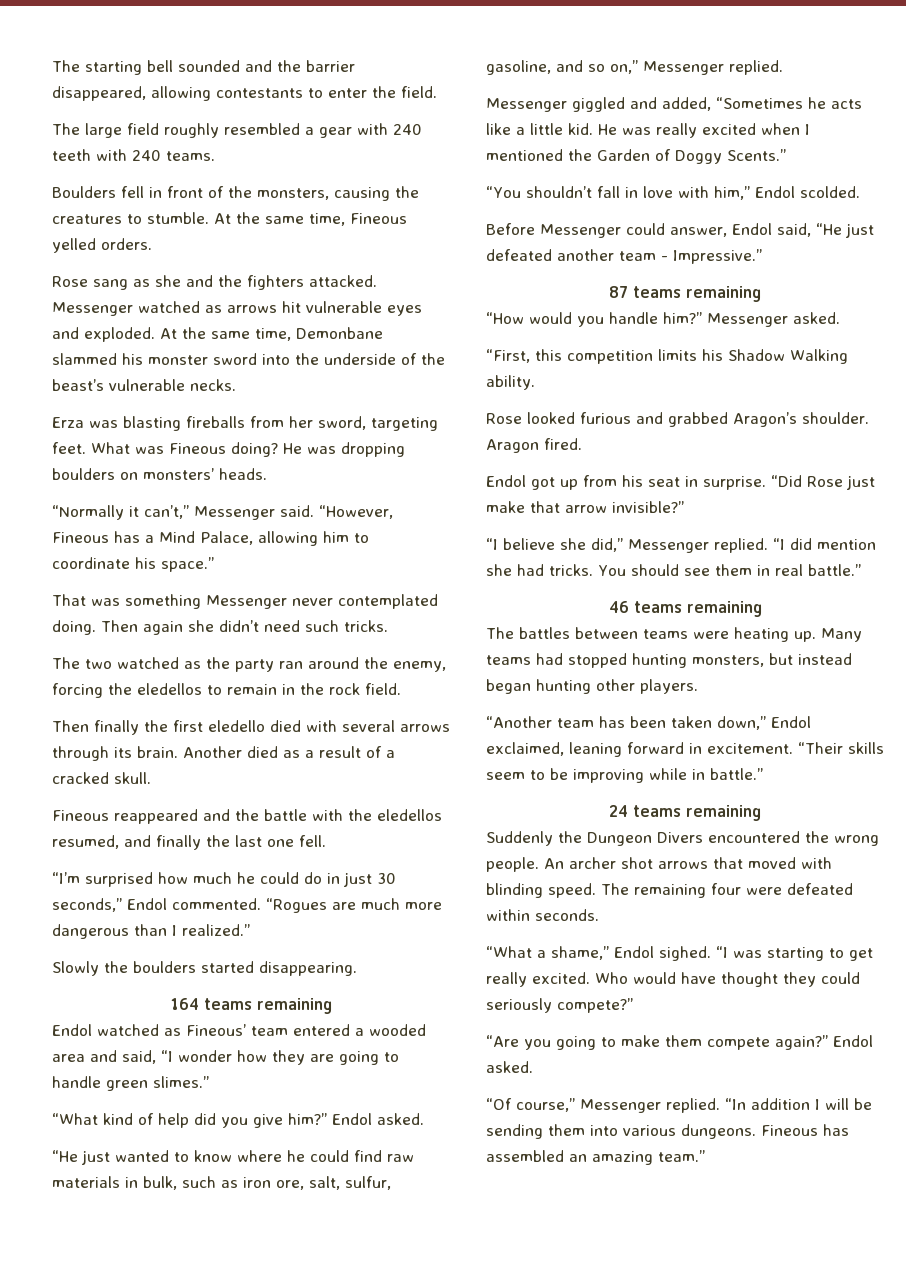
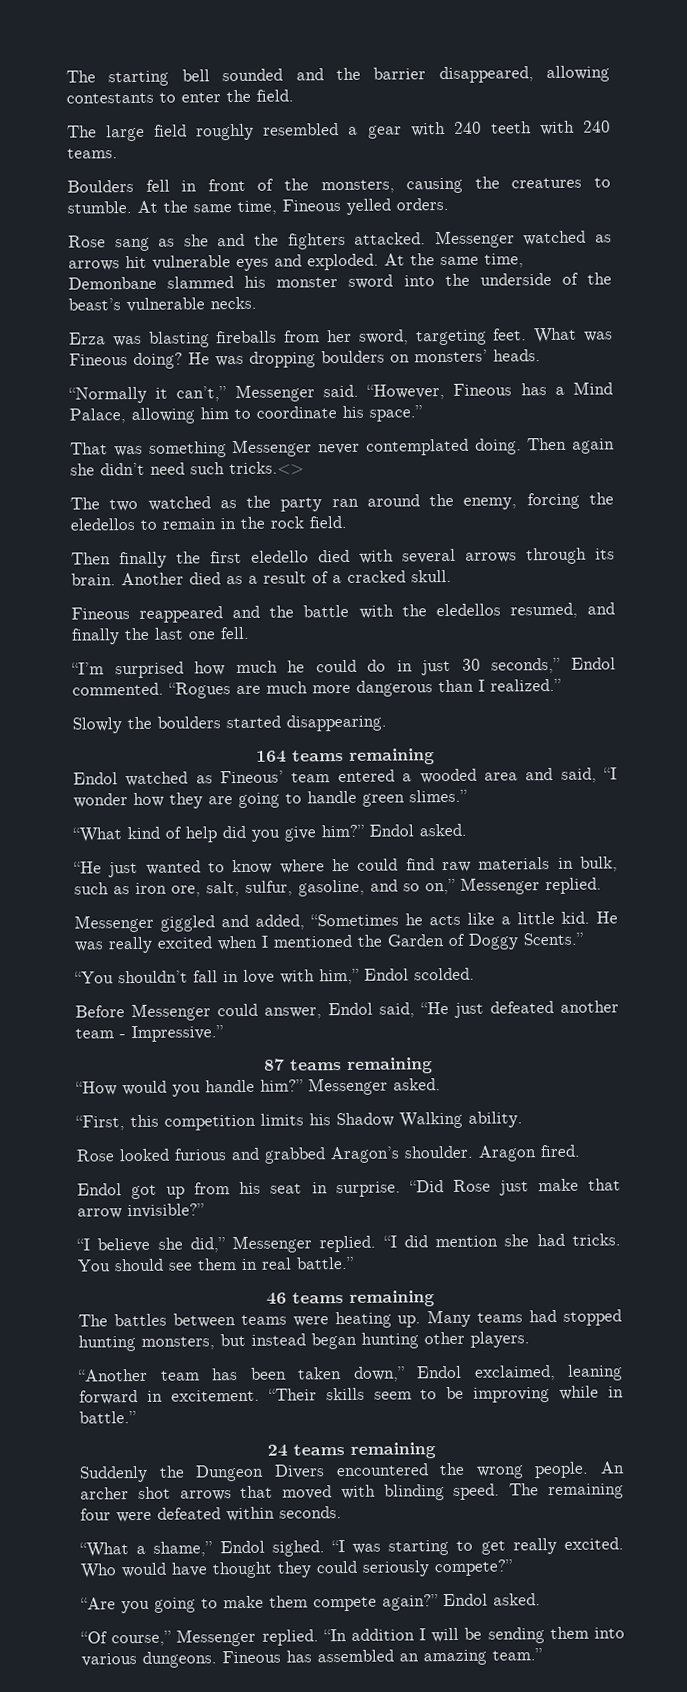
- Then again she didn’t need such tricks.
+ Then again she didn’t need such tricks.<>

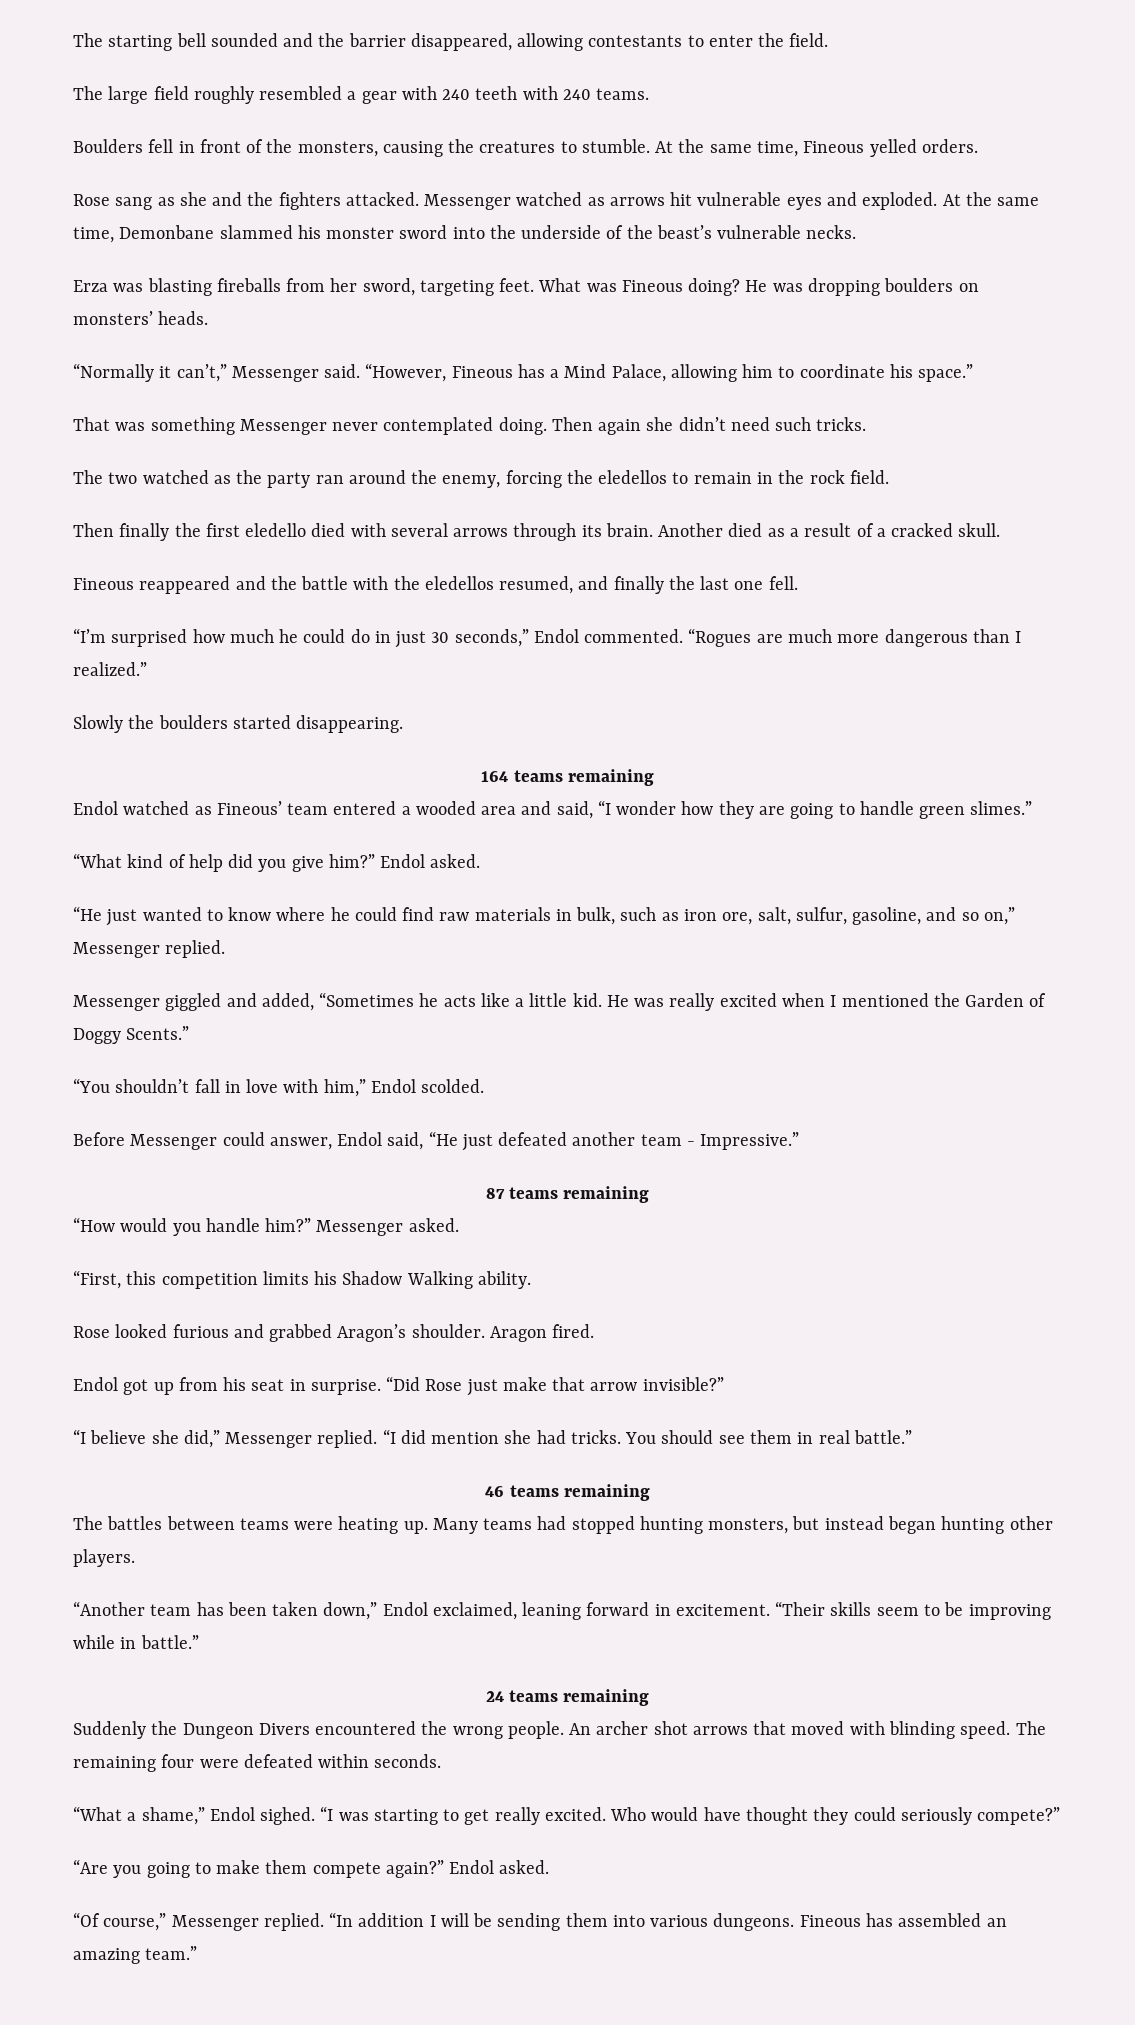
- Then again she didn’t need such tricks.<>
+ Then again she didn’t need such tricks.

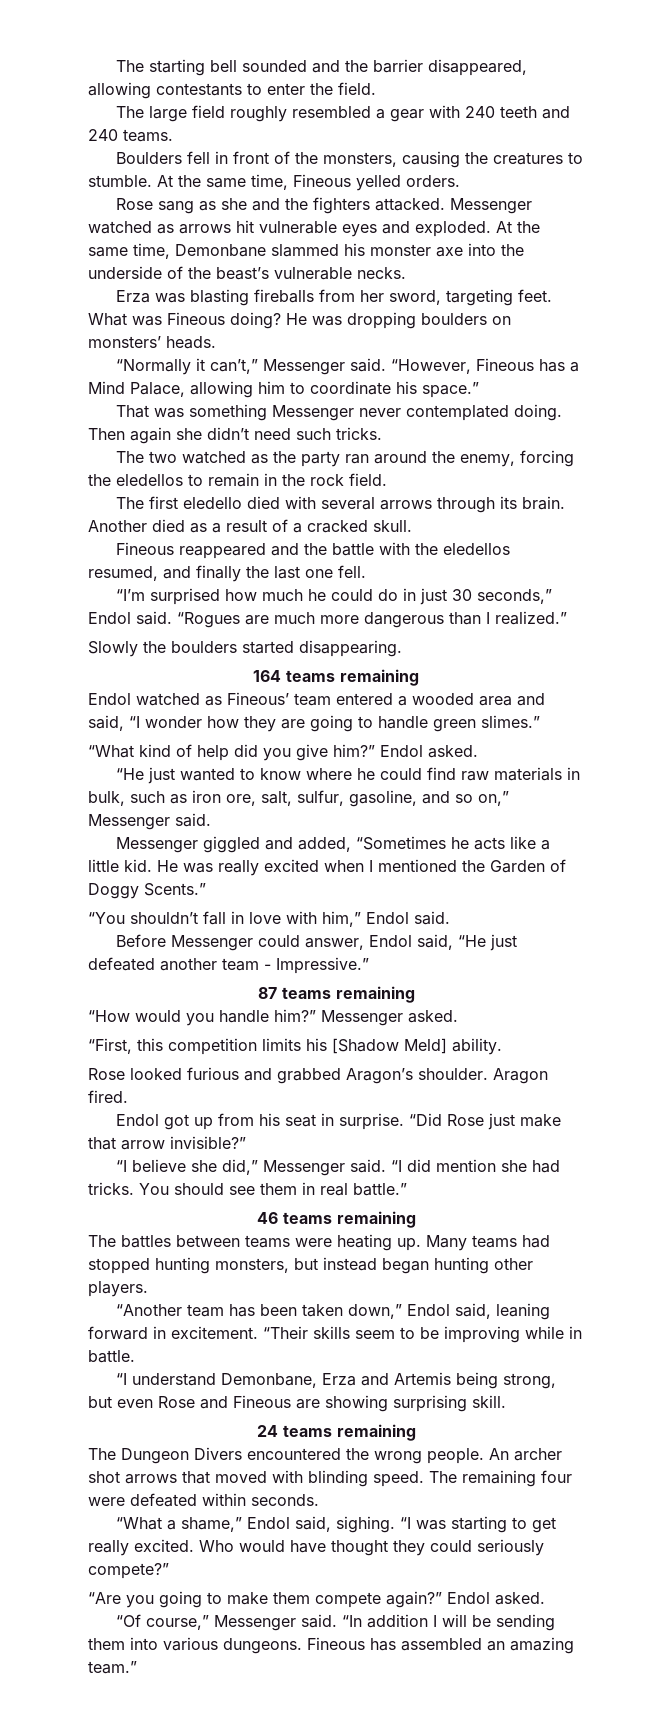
- The large field roughly resembled a gear with 240 teeth with 240 teams.
+ The large field roughly resembled a gear with 240 teeth and 240 teams.
- At the same time, Demonbane slammed his monster sword into the underside of the beast’s vulnerable necks.
+ At the same time, Demonbane slammed his monster axe into the underside of the beast’s vulnerable necks.
- Then finally the first eledello died with several arrows through its brain.
+ The first eledello died with several arrows through its brain.
- “I’m surprised how much he could do in just 30 seconds,” Endol commented.
+ “I’m surprised how much he could do in just 30 seconds,” Endol said.
- “He just wanted to know where he could find raw materials in bulk, such as iron ore, salt, sulfur, gasoline, and so on,” Messenger replied.
+ “He just wanted to know where he could find raw materials in bulk, such as iron ore, salt, sulfur, gasoline, and so on,” Messenger said.
- “You shouldn’t fall in love with him,” Endol scolded.
+ “You shouldn’t fall in love with him,” Endol said.
- “First, this competition limits his Shadow Walking ability.
+ “First, this competition limits his [Shadow Meld] ability.
- “I believe she did,” Messenger replied.
+ “I believe she did,” Messenger said.
- “Another team has been taken down,” Endol exclaimed, leaning forward in excitement.
+ “Another team has been taken down,” Endol said, leaning forward in excitement.
- “Their skills seem to be improving while in battle.”
+ “Their skills seem to be improving while in battle.
+ “I understand Demonbane, Erza and Artemis being strong, but even Rose and Fineous are showing surprising skill.
- Suddenly the Dungeon Divers encountered the wrong people.
+ The Dungeon Divers encountered the wrong people.
- “What a shame,” Endol sighed.
+ “What a shame,” Endol said, sighing.
- “Of course,” Messenger replied.
+ “Of course,” Messenger said.

